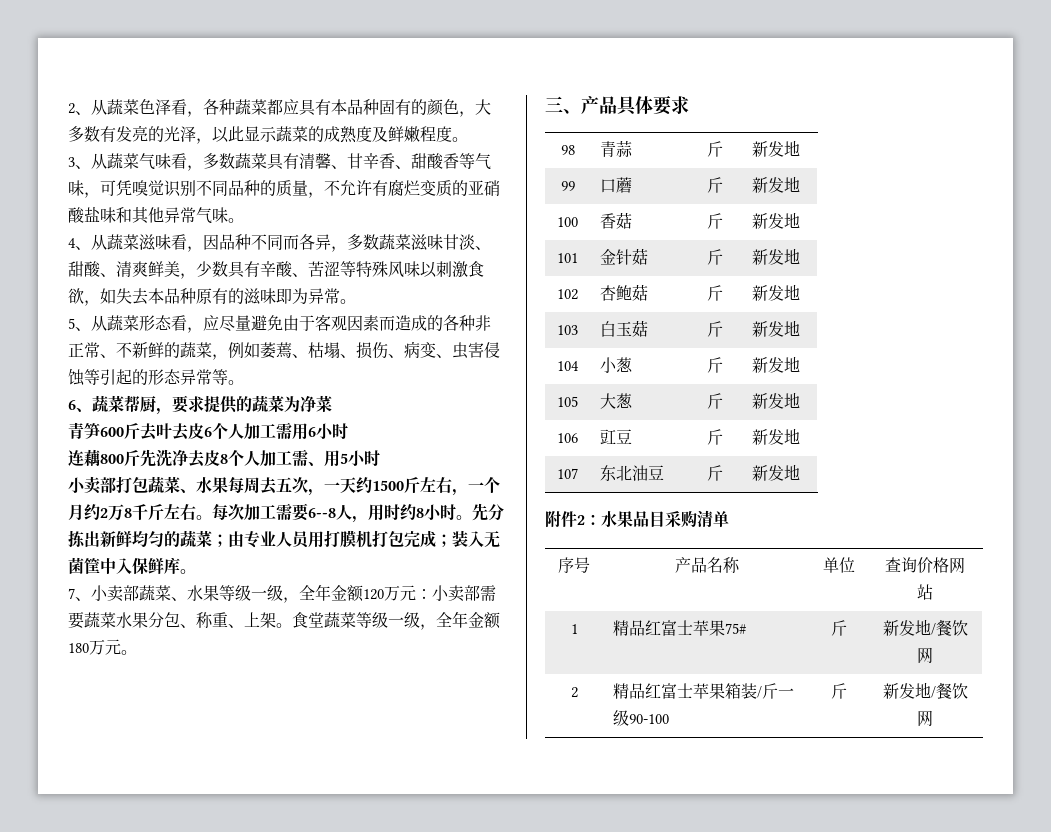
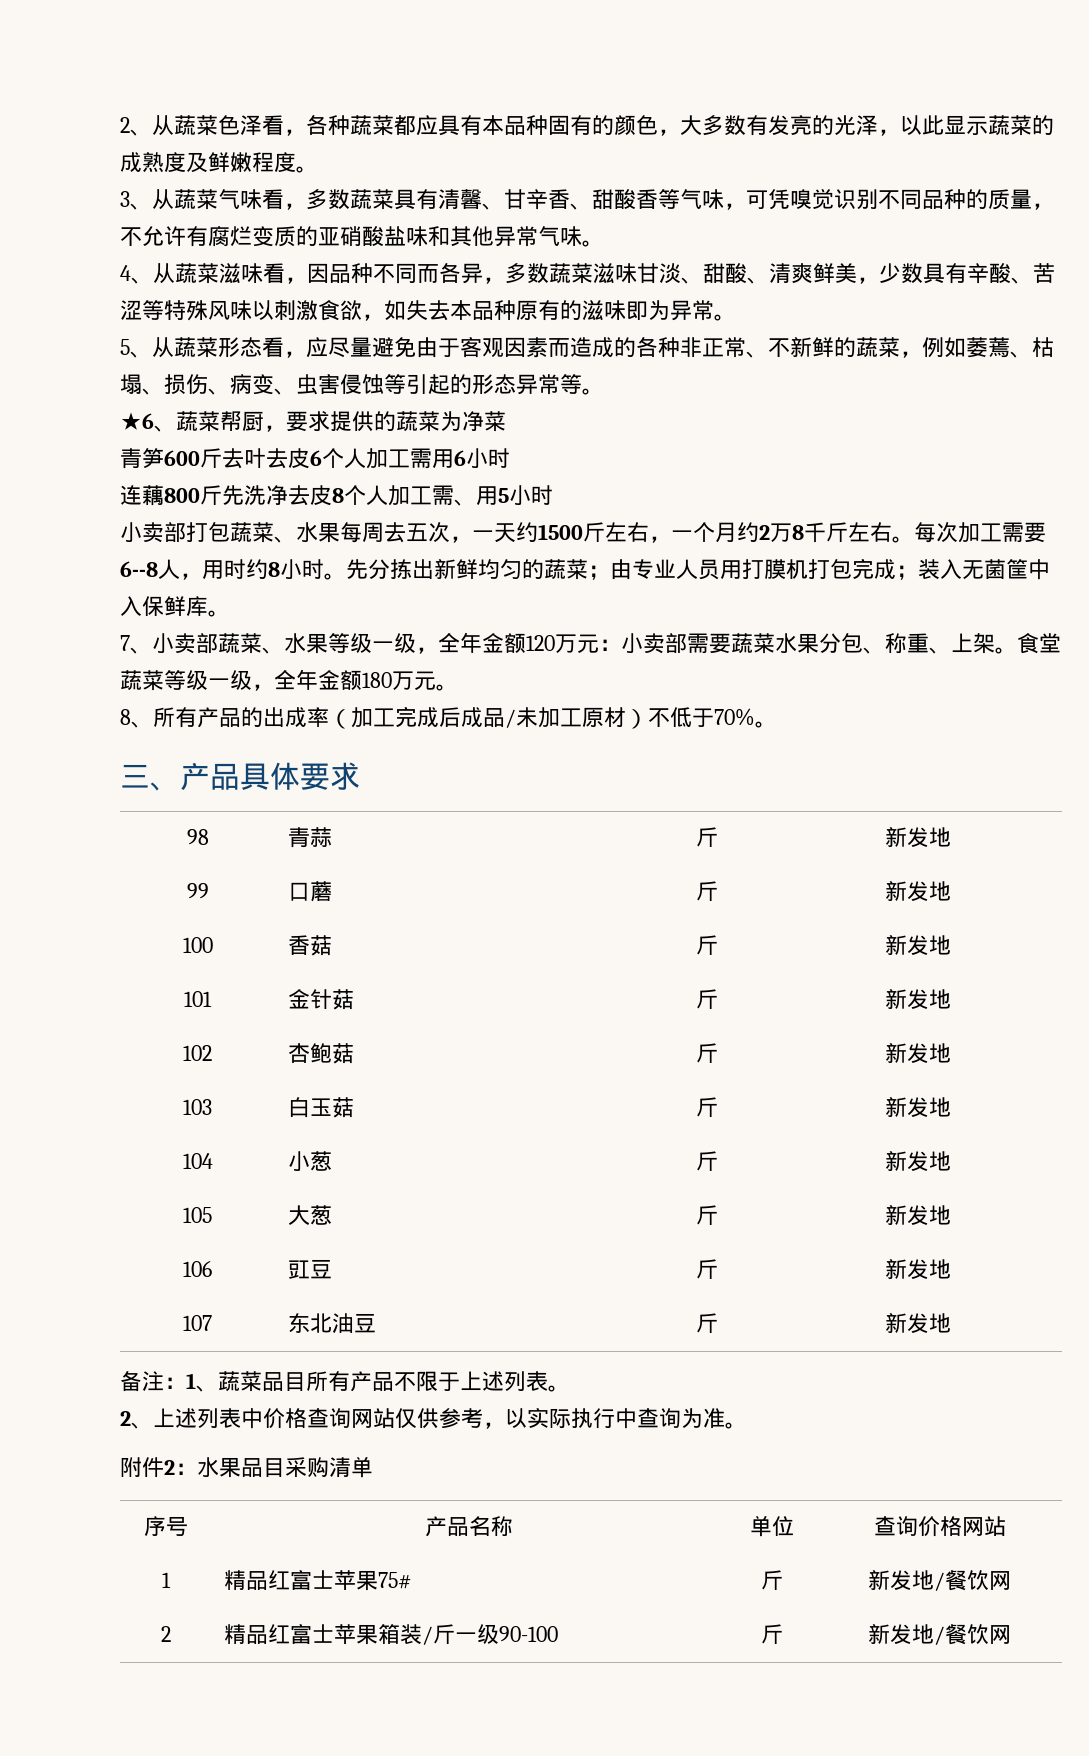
- 6、蔬菜帮厨，要求提供的蔬菜为净菜
+ ★6、蔬菜帮厨，要求提供的蔬菜为净菜
+ 8、所有产品的出成率（加工完成后成品/未加工原材）不低于70%。
+ 备注：1、蔬菜品目所有产品不限于上述列表。
+ 2、上述列表中价格查询网站仅供参考，以实际执行中查询为准。

